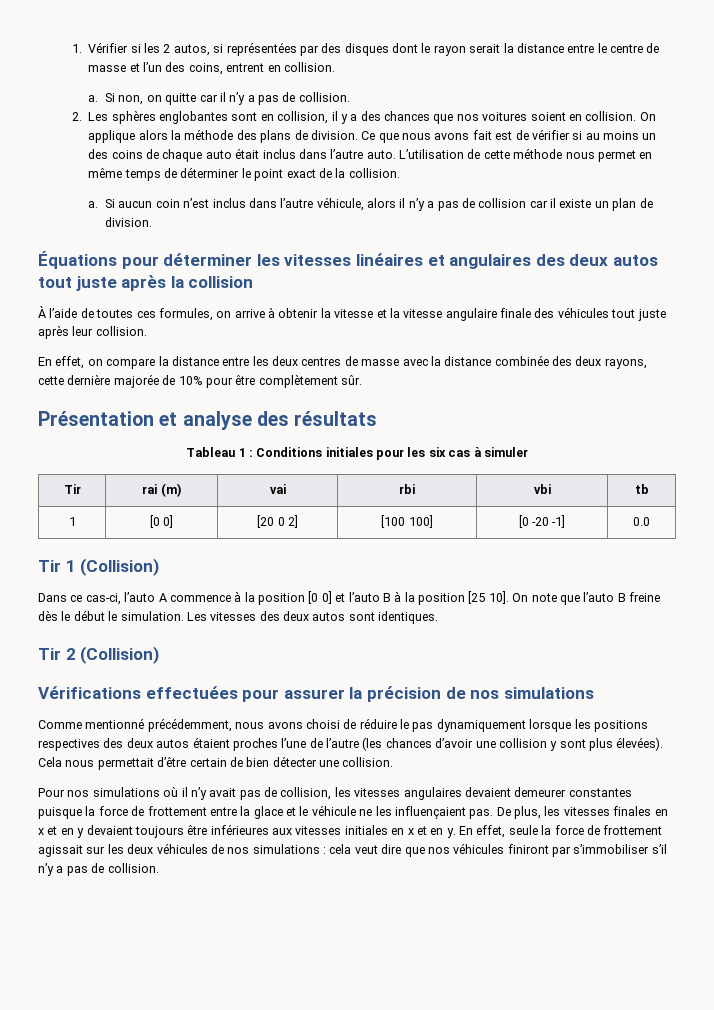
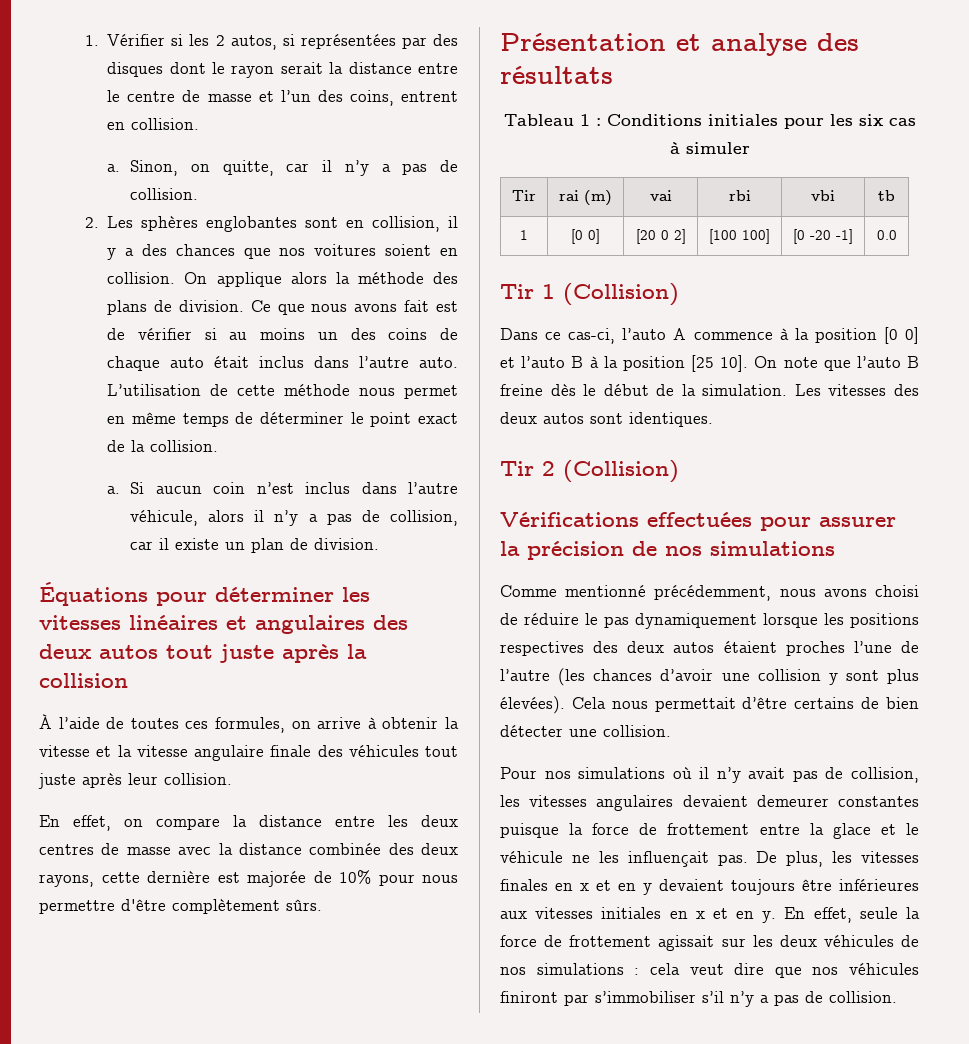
- Si non, on quitte car il n’y a pas de collision.
+ Sinon, on quitte, car il n’y a pas de collision.
- Si aucun coin n’est inclus dans l’autre véhicule, alors il n’y a pas de collision car il existe un plan de division.
+ Si aucun coin n’est inclus dans l’autre véhicule, alors il n’y a pas de collision, car il existe un plan de division.
- En effet, on compare la distance entre les deux centres de masse avec la distance combinée des deux rayons, cette dernière majorée de 10% pour être complètement sûr.
+ En effet, on compare la distance entre les deux centres de masse avec la distance combinée des deux rayons, cette dernière est majorée de 10% pour nous permettre d'être complètement sûrs.
- On note que l’auto B freine dès le début le simulation.
+ On note que l’auto B freine dès le début de la simulation.
- Cela nous permettait d’être certain de bien détecter une collision.
+ Cela nous permettait d’être certains de bien détecter une collision.
- Pour nos simulations où il n’y avait pas de collision, les vitesses angulaires devaient demeurer constantes puisque la force de frottement entre la glace et le véhicule ne les influençaient pas.
+ Pour nos simulations où il n’y avait pas de collision, les vitesses angulaires devaient demeurer constantes puisque la force de frottement entre la glace et le véhicule ne les influençait pas.

